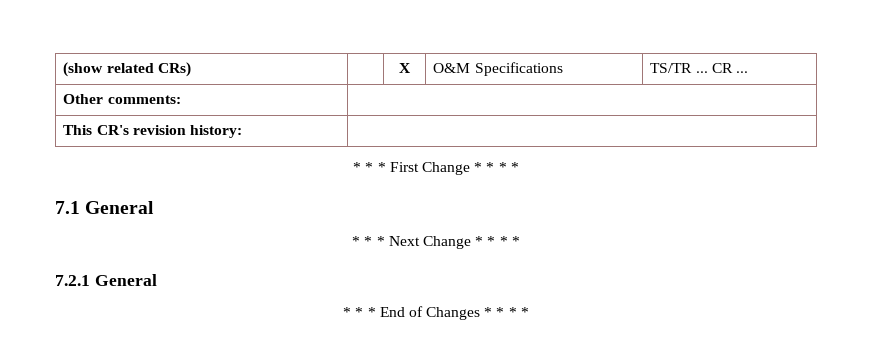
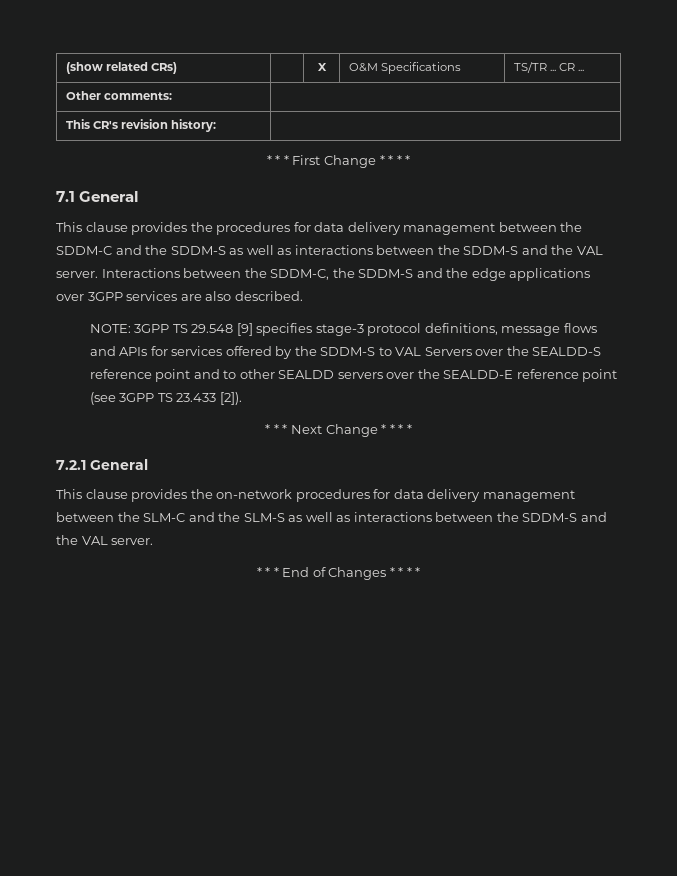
+ This clause provides the procedures for data delivery management between the SDDM-C and the SDDM-S as well as interactions between the SDDM-S and the VAL server. Interactions between the SDDM-C, the SDDM-S and the edge applications over 3GPP services are also described.
+ NOTE: 3GPP TS 29.548 [9] specifies stage-3 protocol definitions, message flows and APIs for services offered by the SDDM-S to VAL Servers over the SEALDD-S reference point and to other SEALDD servers over the SEALDD-E reference point (see 3GPP TS 23.433 [2]).
+ This clause provides the on-network procedures for data delivery management between the SLM-C and the SLM-S as well as interactions between the SDDM-S and the VAL server.

